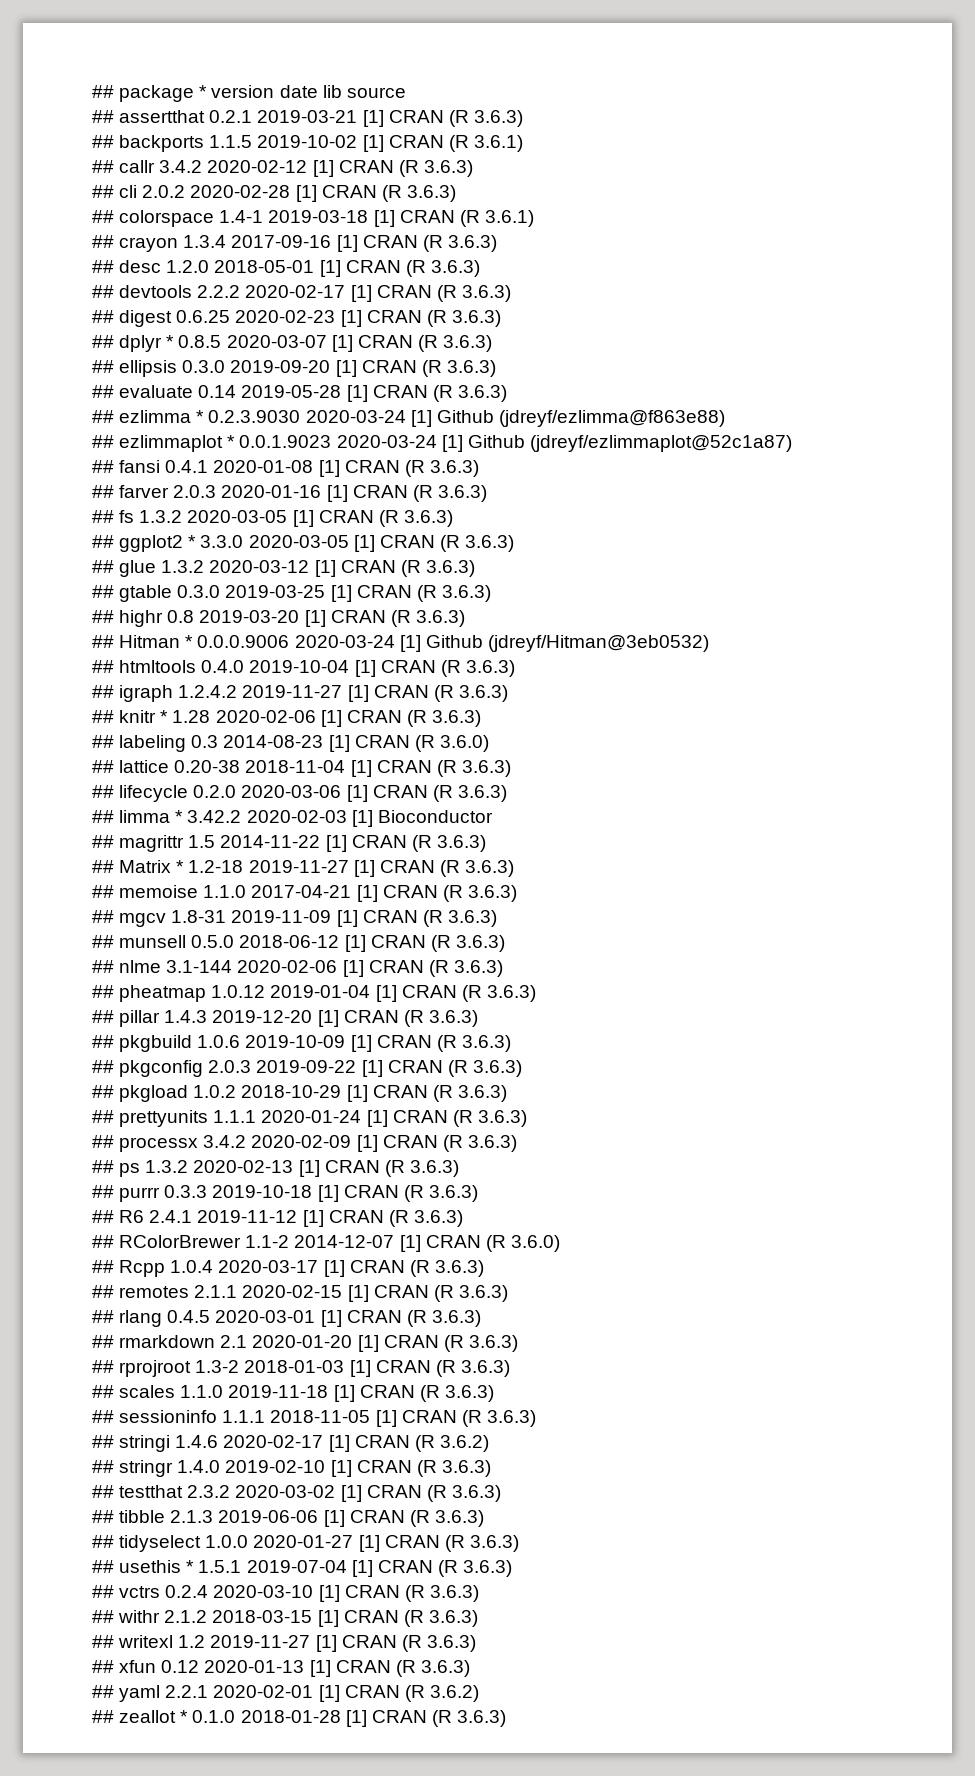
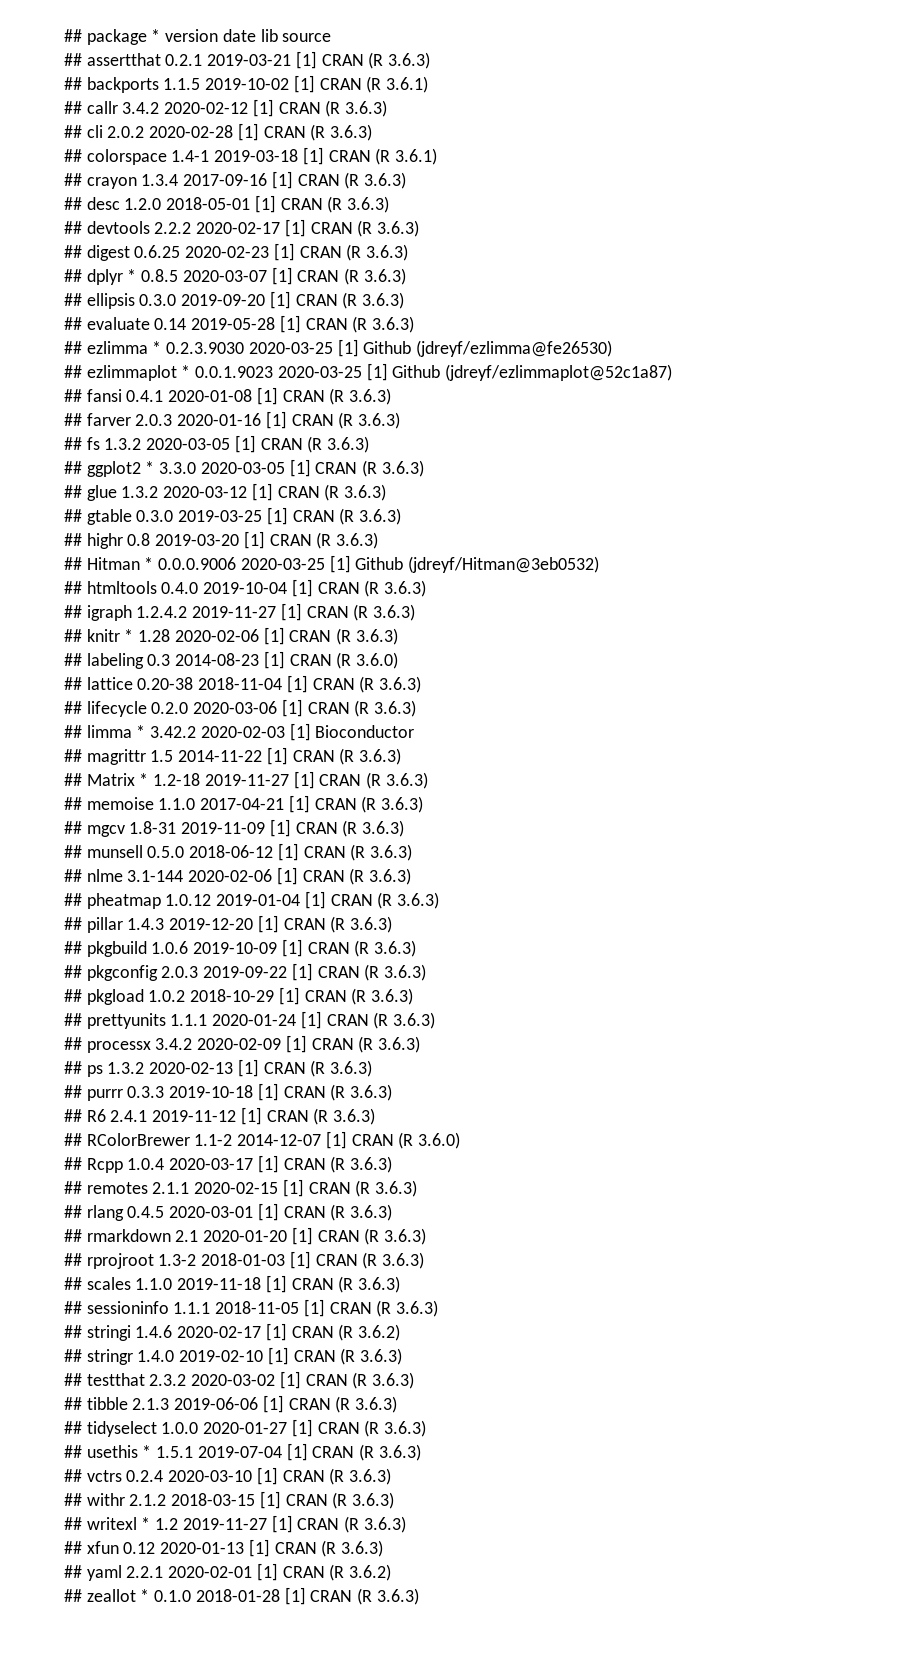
- ## ezlimma * 0.2.3.9030 2020-03-24 [1] Github (jdreyf/ezlimma@f863e88)
+ ## ezlimma * 0.2.3.9030 2020-03-25 [1] Github (jdreyf/ezlimma@fe26530)
- ## ezlimmaplot * 0.0.1.9023 2020-03-24 [1] Github (jdreyf/ezlimmaplot@52c1a87)
+ ## ezlimmaplot * 0.0.1.9023 2020-03-25 [1] Github (jdreyf/ezlimmaplot@52c1a87)
- ## Hitman * 0.0.0.9006 2020-03-24 [1] Github (jdreyf/Hitman@3eb0532)
+ ## Hitman * 0.0.0.9006 2020-03-25 [1] Github (jdreyf/Hitman@3eb0532)
- ## writexl 1.2 2019-11-27 [1] CRAN (R 3.6.3)
+ ## writexl * 1.2 2019-11-27 [1] CRAN (R 3.6.3)

